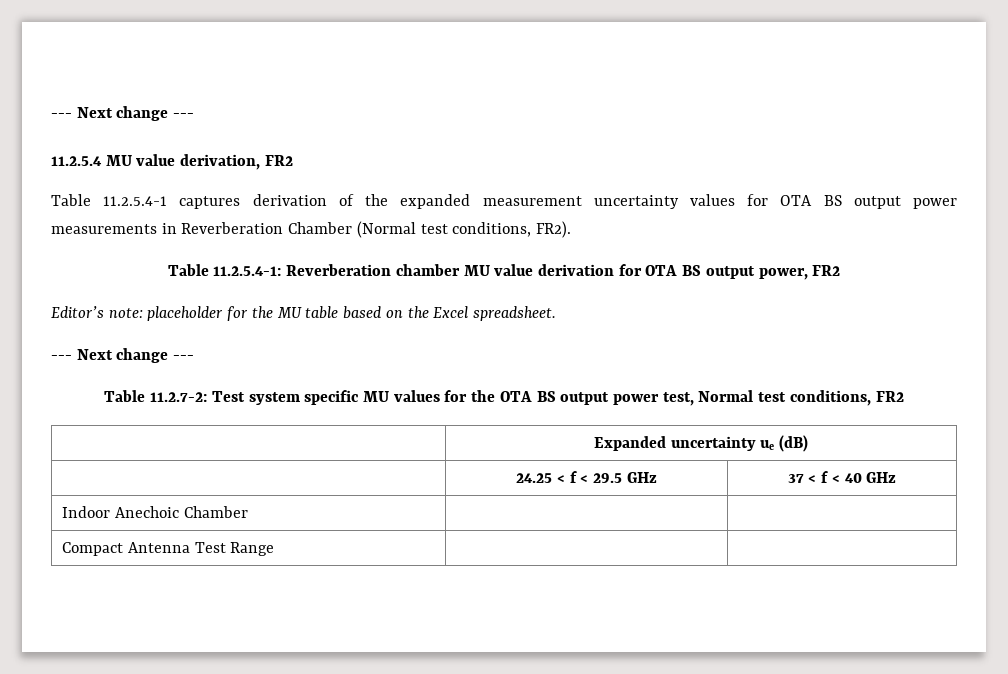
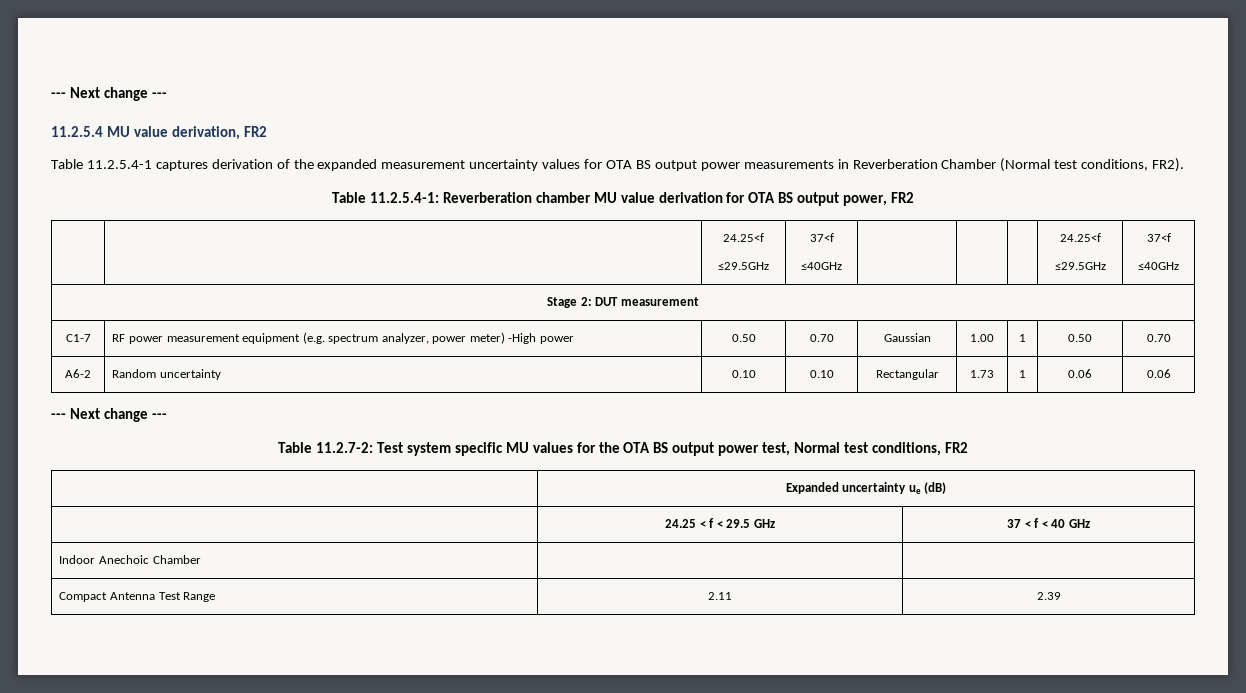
  Table 11.2.5.4-1: Reverberation chamber MU value derivation for OTA BS output power, FR2
- Editor’s note: placeholder for the MU table based on the Excel spreadsheet.
+ | | 24.25<f
+ ≤29.5GHz | 37<f
+ ≤40GHz | | | | 24.25<f
+ ≤29.5GHz | 37<f
+ ≤40GHz
+ Stage 2: DUT measurement
+ C1-7 | RF power measurement equipment (e.g. spectrum analyzer, power meter) -High power | 0.50 | 0.70 | Gaussian | 1.00 | 1 | 0.50 | 0.70
+ A6-2 | Random uncertainty | 0.10 | 0.10 | Rectangular | 1.73 | 1 | 0.06 | 0.06
- Compact Antenna Test Range | |
+ Compact Antenna Test Range | 2.11 | 2.39

